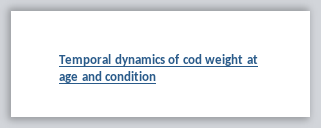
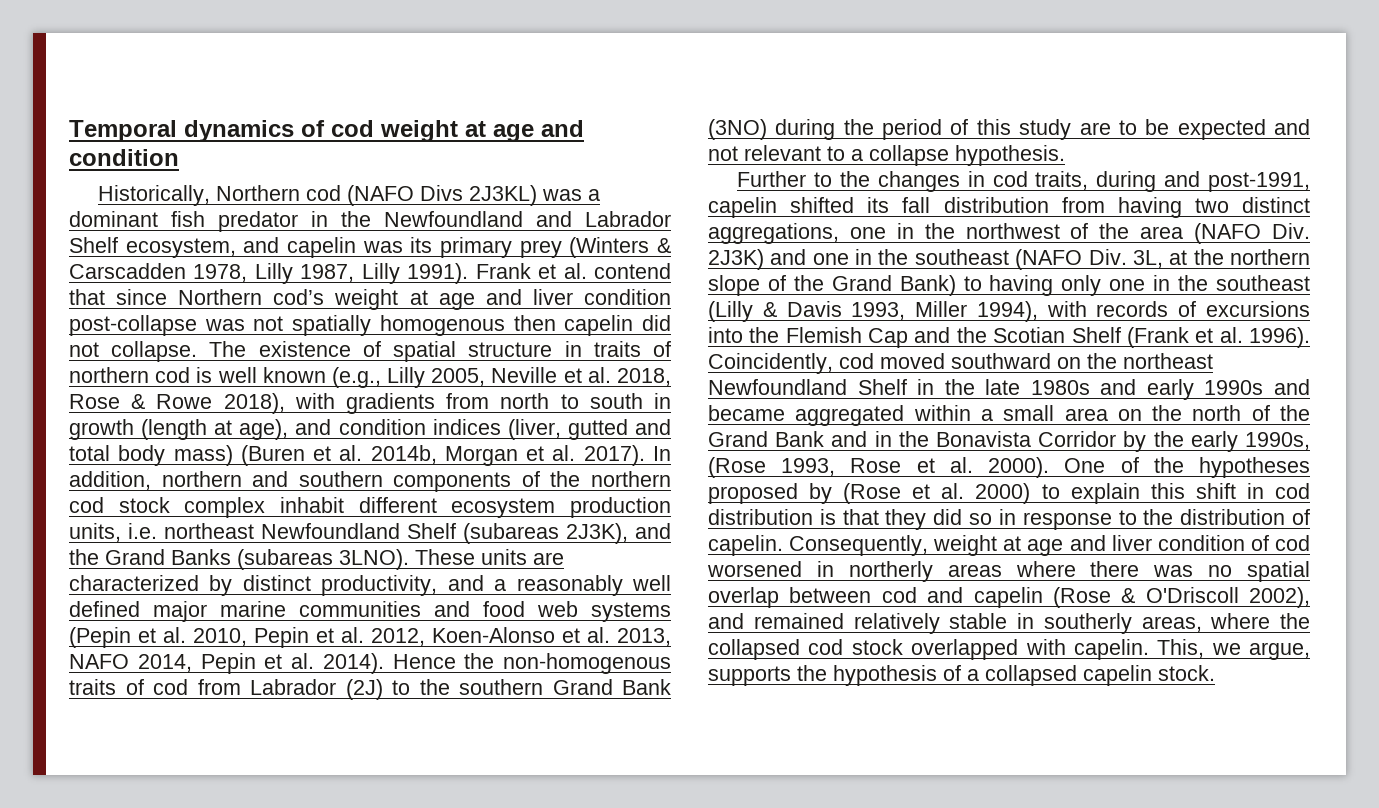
+ Historically, Northern cod (NAFO Divs 2J3KL) was a dominant fish predator in the Newfoundland and Labrador Shelf ecosystem, and capelin was its primary prey (Winters & Carscadden 1978, Lilly 1987, Lilly 1991). Frank et al. contend that since Northern cod’s weight at age and liver condition post-collapse was not spatially homogenous then capelin did not collapse. The existence of spatial structure in traits of northern cod is well known (e.g., Lilly 2005, Neville et al. 2018, Rose & Rowe 2018), with gradients from north to south in growth (length at age), and condition indices (liver, gutted and total body mass) (Buren et al. 2014b, Morgan et al. 2017). In addition, northern and southern components of the northern cod stock complex inhabit different ecosystem production units, i.e. northeast Newfoundland Shelf (subareas 2J3K), and the Grand Banks (subareas 3LNO). These units are characterized by distinct productivity, and a reasonably well defined major marine communities and food web systems (Pepin et al. 2010, Pepin et al. 2012, Koen-Alonso et al. 2013, NAFO 2014, Pepin et al. 2014). Hence the non-homogenous traits of cod from Labrador (2J) to the southern Grand Bank (3NO) during the period of this study are to be expected and not relevant to a collapse hypothesis.
+ Further to the changes in cod traits, during and post-1991, capelin shifted its fall distribution from having two distinct aggregations, one in the northwest of the area (NAFO Div. 2J3K) and one in the southeast (NAFO Div. 3L, at the northern slope of the Grand Bank) to having only one in the southeast (Lilly & Davis 1993, Miller 1994), with records of excursions into the Flemish Cap and the Scotian Shelf (Frank et al. 1996). Coincidently, cod moved southward on the northeast Newfoundland Shelf in the late 1980s and early 1990s and became aggregated within a small area on the north of the Grand Bank and in the Bonavista Corridor by the early 1990s, (Rose 1993, Rose et al. 2000). One of the hypotheses proposed by (Rose et al. 2000) to explain this shift in cod distribution is that they did so in response to the distribution of capelin. Consequently, weight at age and liver condition of cod worsened in northerly areas where there was no spatial overlap between cod and capelin (Rose & O'Driscoll 2002), and remained relatively stable in southerly areas, where the collapsed cod stock overlapped with capelin. This, we argue, supports the hypothesis of a collapsed capelin stock.

